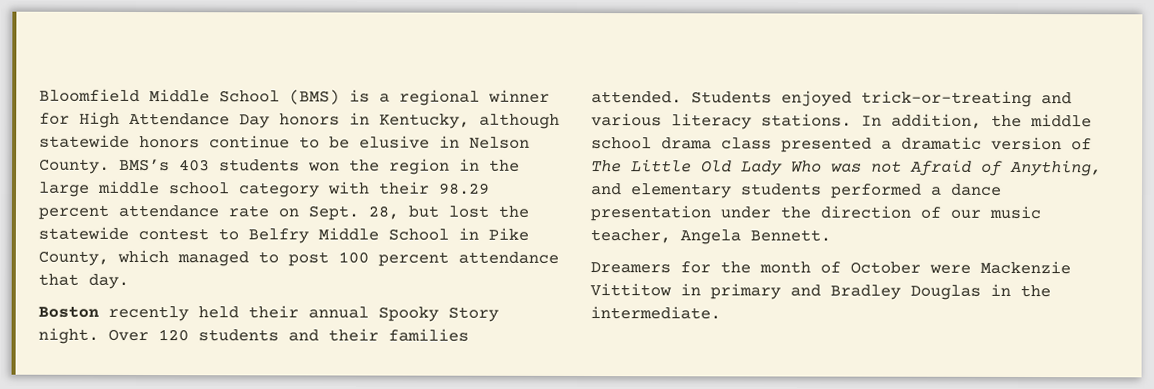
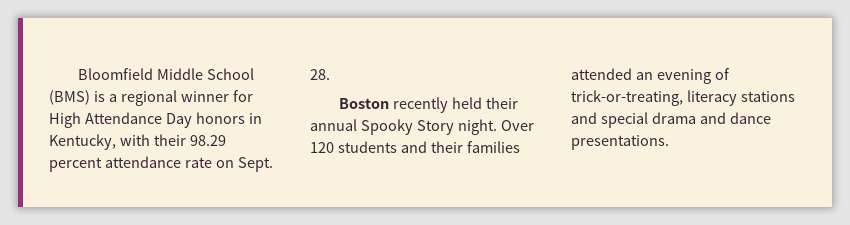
- Bloomfield Middle School (BMS) is a regional winner for High Attendance Day honors in Kentucky, although statewide honors continue to be elusive in Nelson County. BMS’s 403 students won the region in the large middle school category with their 98.29 percent attendance rate on Sept.
+ Bloomfield Middle School (BMS) is a regional winner for High Attendance Day honors in Kentucky, with their 98.29 percent attendance rate on Sept.
- 28, but lost the statewide contest to Belfry Middle School in Pike County, which managed to post 100 percent attendance that day.
+ 28.
- Over 120 students and their families attended. Students enjoyed trick-or-treating and various literacy stations. In addition, the middle school drama class presented a dramatic version of The Little Old Lady Who was not Afraid of Anything, and elementary students performed a dance presentation under the direction of our music teacher, Angela Bennett.
- Dreamers for the month of October were Mackenzie Vittitow in primary and Bradley Douglas in the intermediate.
+ Over 120 students and their families attended an evening of trick-or-treating, literacy stations and special drama and dance presentations.

